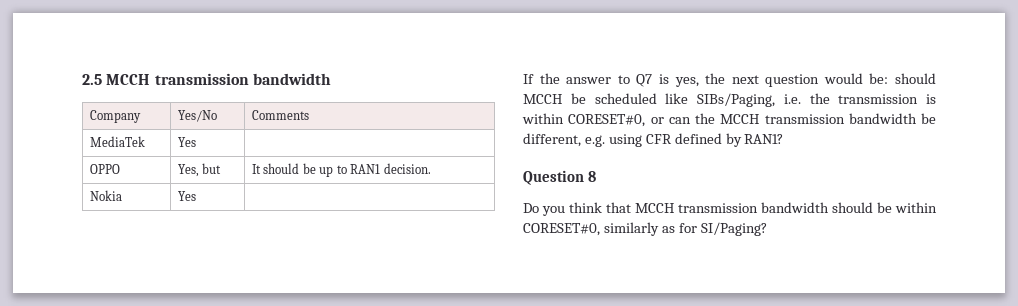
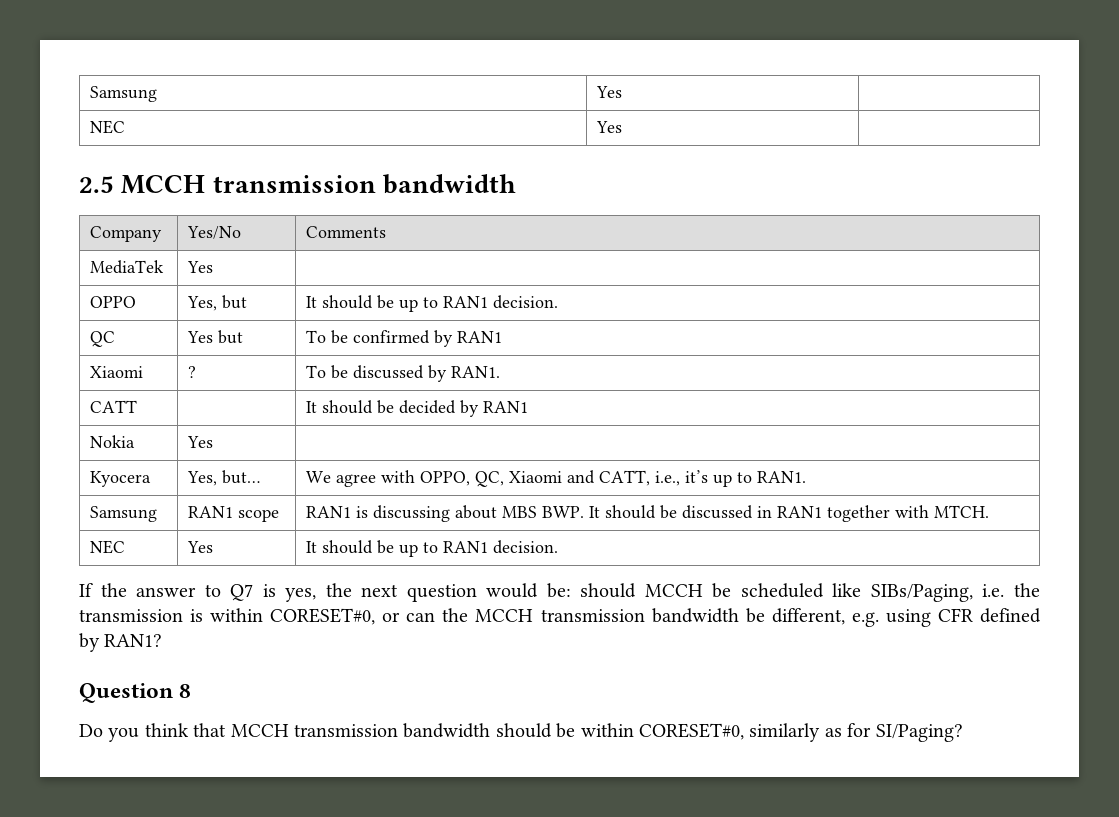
+ Samsung | Yes |
+ NEC | Yes |
+ QC | Yes but | To be confirmed by RAN1
+ Xiaomi | ? | To be discussed by RAN1.
+ CATT | | It should be decided by RAN1
  Nokia | Yes |
+ Kyocera | Yes, but… | We agree with OPPO, QC, Xiaomi and CATT, i.e., it’s up to RAN1.
+ Samsung | RAN1 scope | RAN1 is discussing about MBS BWP. It should be discussed in RAN1 together with MTCH.
+ NEC | Yes | It should be up to RAN1 decision.

